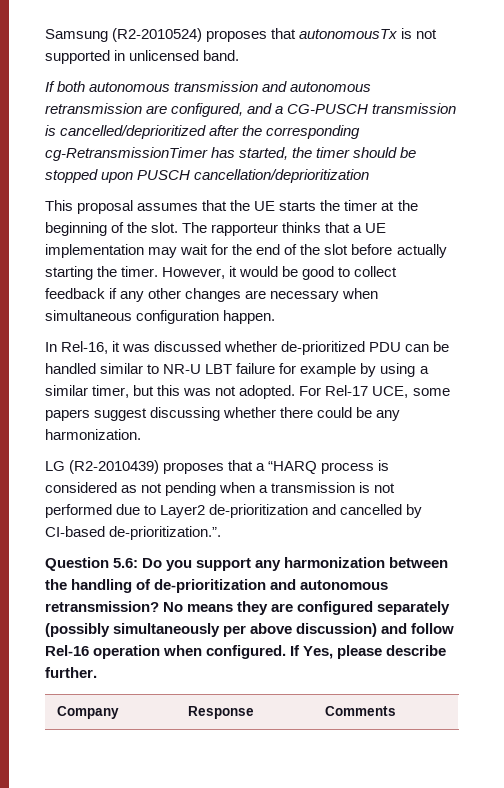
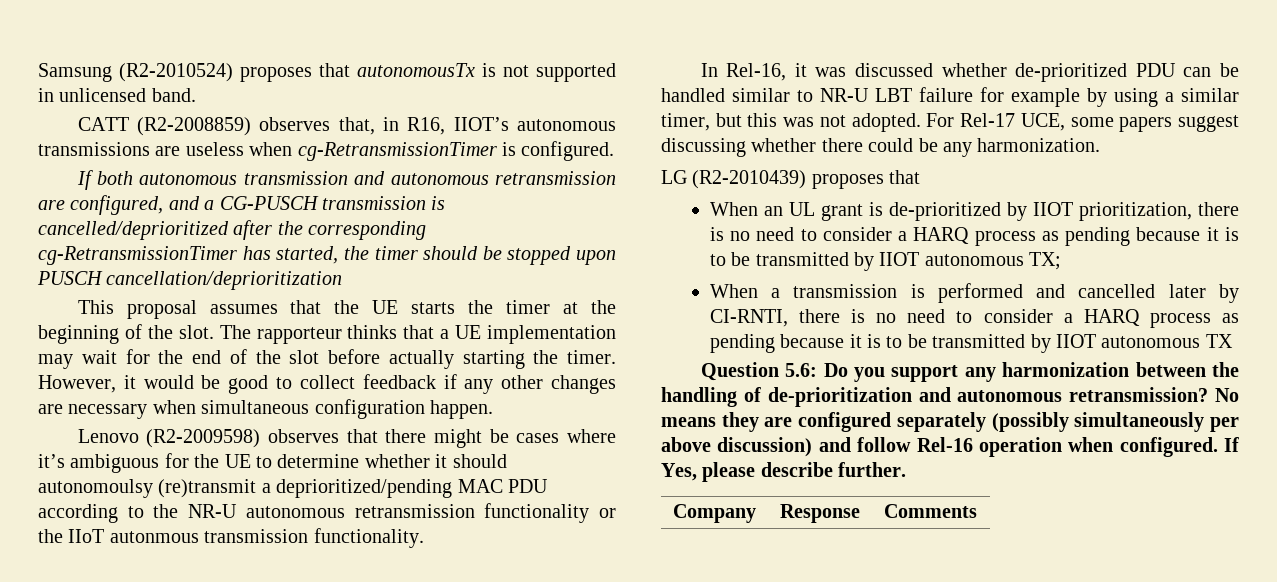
+ CATT (R2-2008859) observes that, in R16, IIOT’s autonomous transmissions are useless when cg-RetransmissionTimer is configured.
+ Lenovo (R2-2009598) observes that there might be cases where it’s ambiguous for the UE to determine whether it should autonomoulsy (re)transmit a deprioritized/pending MAC PDU according to the NR-U autonomous retransmission functionality or the IIoT autonmous transmission functionality.
- LG (R2-2010439) proposes that a “HARQ process is considered as not pending when a transmission is not performed due to Layer2 de-prioritization and cancelled by CI-based de-prioritization.”.
+ LG (R2-2010439) proposes that
+ When an UL grant is de-prioritized by IIOT prioritization, there is no need to consider a HARQ process as pending because it is to be transmitted by IIOT autonomous TX;
+ When a transmission is performed and cancelled later by CI-RNTI, there is no need to consider a HARQ process as pending because it is to be transmitted by IIOT autonomous TX

